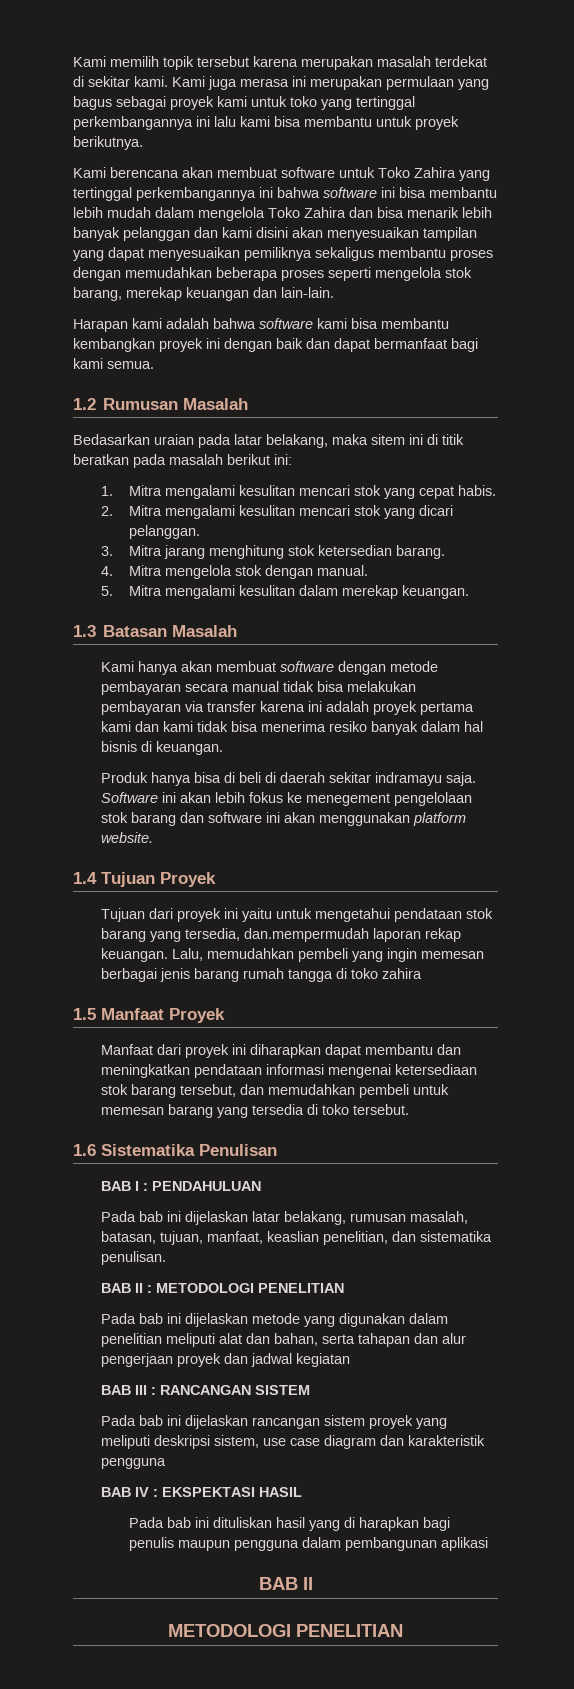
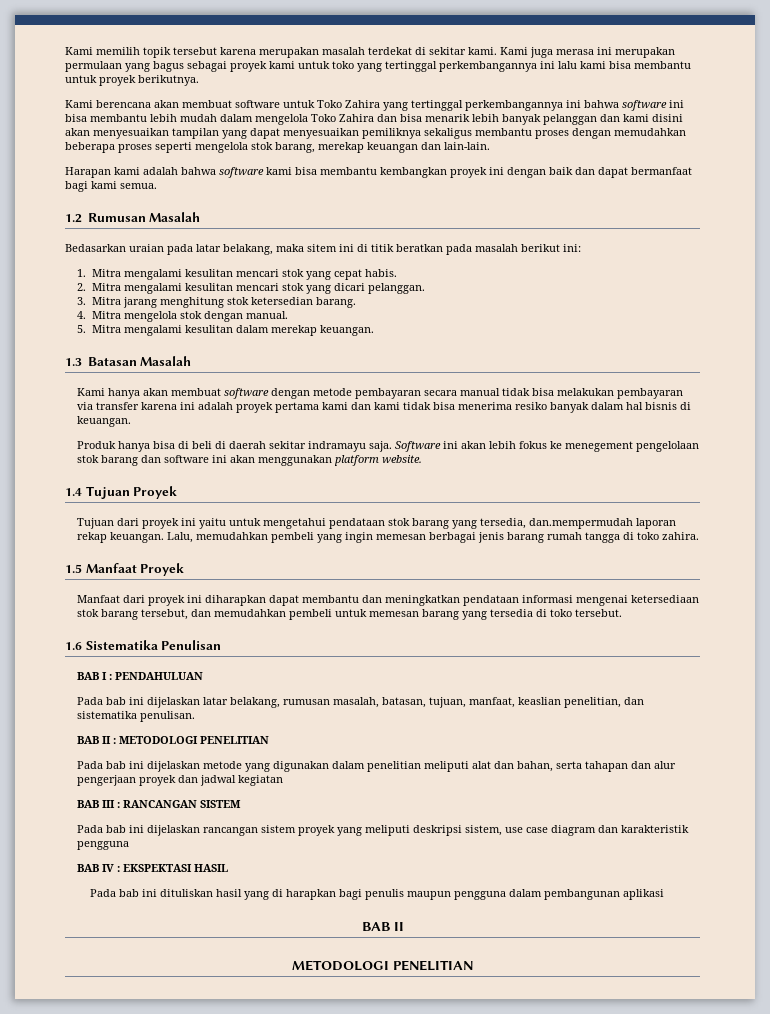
- Lalu, memudahkan pembeli yang ingin memesan berbagai jenis barang rumah tangga di toko zahira
+ Lalu, memudahkan pembeli yang ingin memesan berbagai jenis barang rumah tangga di toko zahira.

